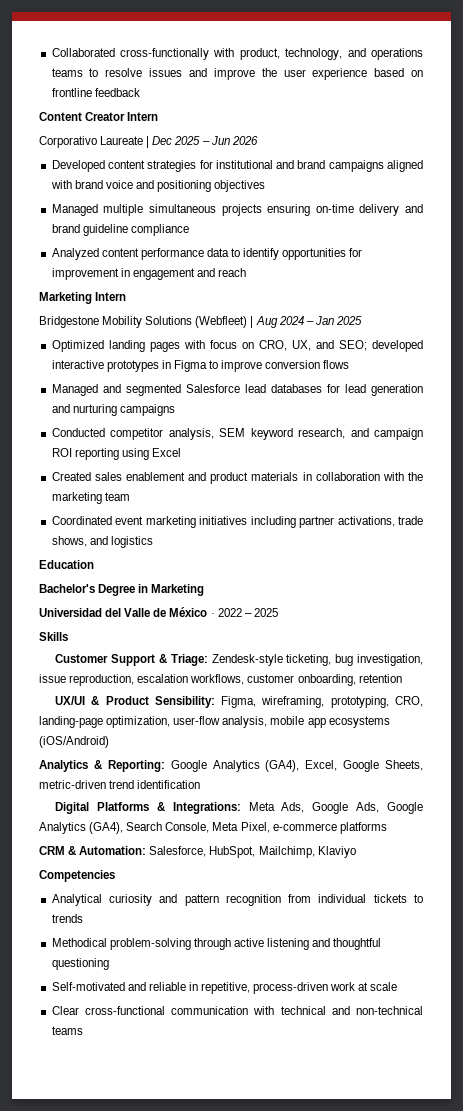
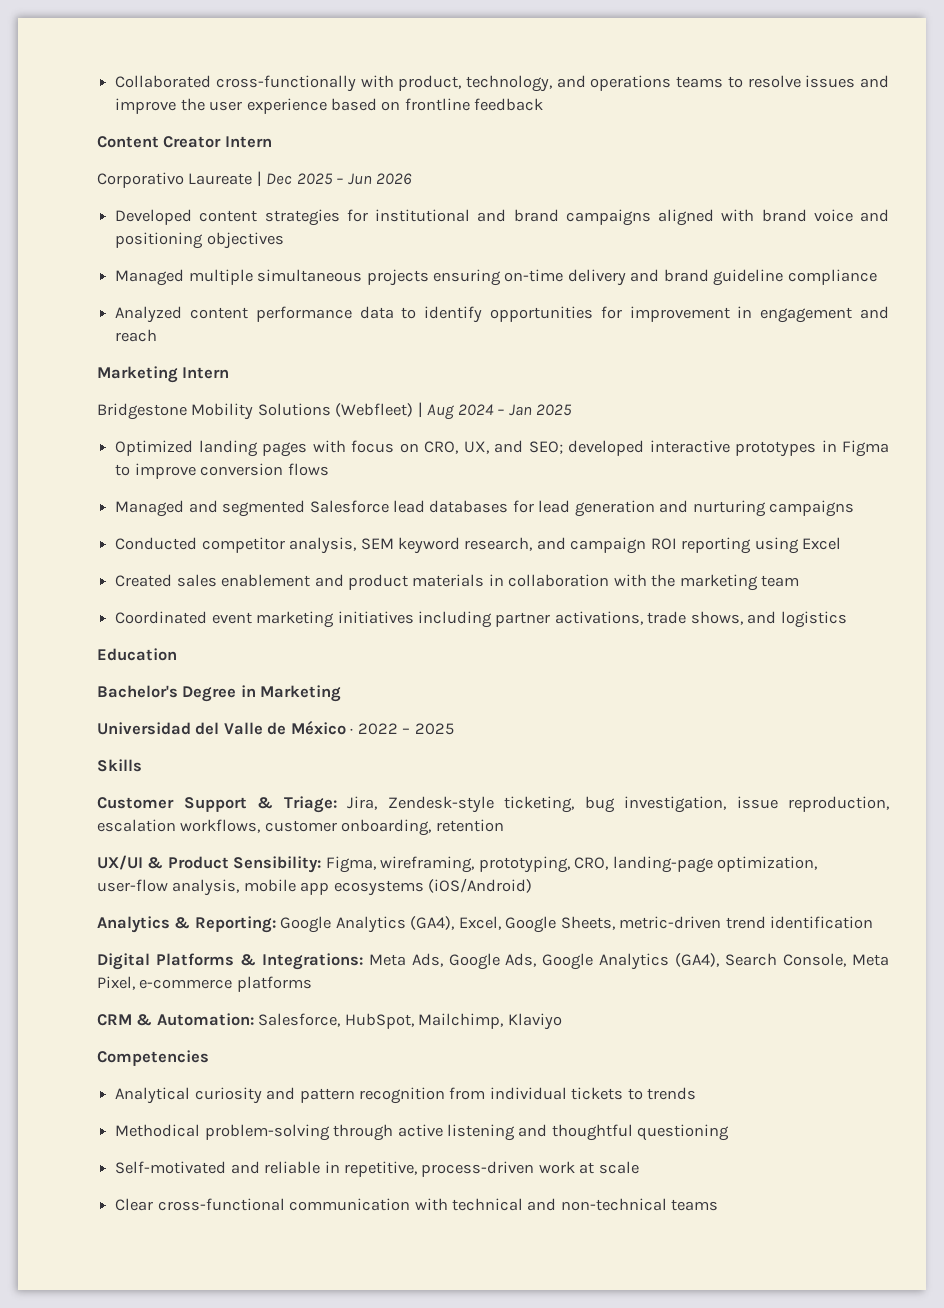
- Customer Support & Triage: Zendesk-style ticketing, bug investigation, issue reproduction, escalation workflows, customer onboarding, retention
+ Customer Support & Triage: Jira, Zendesk-style ticketing, bug investigation, issue reproduction, escalation workflows, customer onboarding, retention

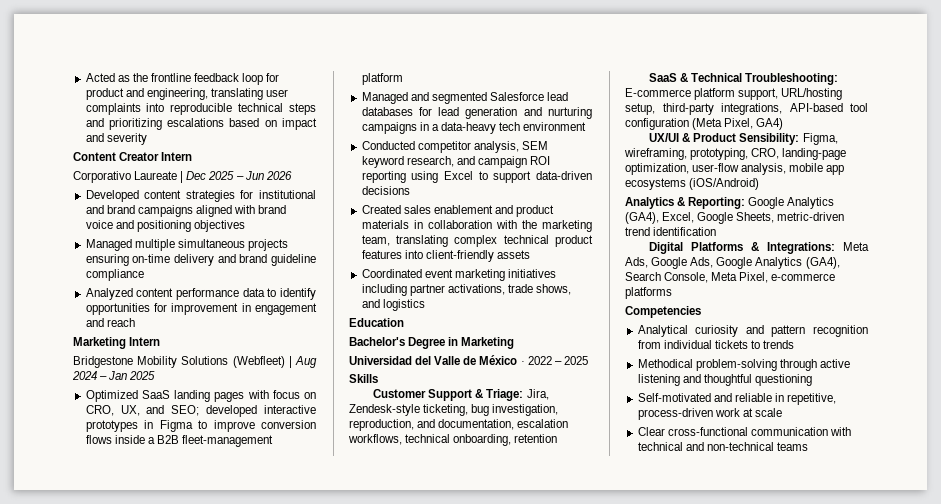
- Collaborated cross-functionally with product, technology, and operations teams to resolve issues and improve the user experience based on frontline feedback
+ Acted as the frontline feedback loop for product and engineering, translating user complaints into reproducible technical steps and prioritizing escalations based on impact and severity
- Optimized landing pages with focus on CRO, UX, and SEO; developed interactive prototypes in Figma to improve conversion flows
+ Optimized SaaS landing pages with focus on CRO, UX, and SEO; developed interactive prototypes in Figma to improve conversion flows inside a B2B fleet-management platform
- Managed and segmented Salesforce lead databases for lead generation and nurturing campaigns
+ Managed and segmented Salesforce lead databases for lead generation and nurturing campaigns in a data-heavy tech environment
- Conducted competitor analysis, SEM keyword research, and campaign ROI reporting using Excel
+ Conducted competitor analysis, SEM keyword research, and campaign ROI reporting using Excel to support data-driven decisions
- Created sales enablement and product materials in collaboration with the marketing team
+ Created sales enablement and product materials in collaboration with the marketing team, translating complex technical product features into client-friendly assets
- Customer Support & Triage: Jira, Zendesk-style ticketing, bug investigation, issue reproduction, escalation workflows, customer onboarding, retention
+ Customer Support & Triage: Jira, Zendesk-style ticketing, bug investigation, reproduction, and documentation, escalation workflows, technical onboarding, retention
+ SaaS & Technical Troubleshooting: E-commerce platform support, URL/hosting setup, third-party integrations, API-based tool configuration (Meta Pixel, GA4)
- CRM & Automation: Salesforce, HubSpot, Mailchimp, Klaviyo

